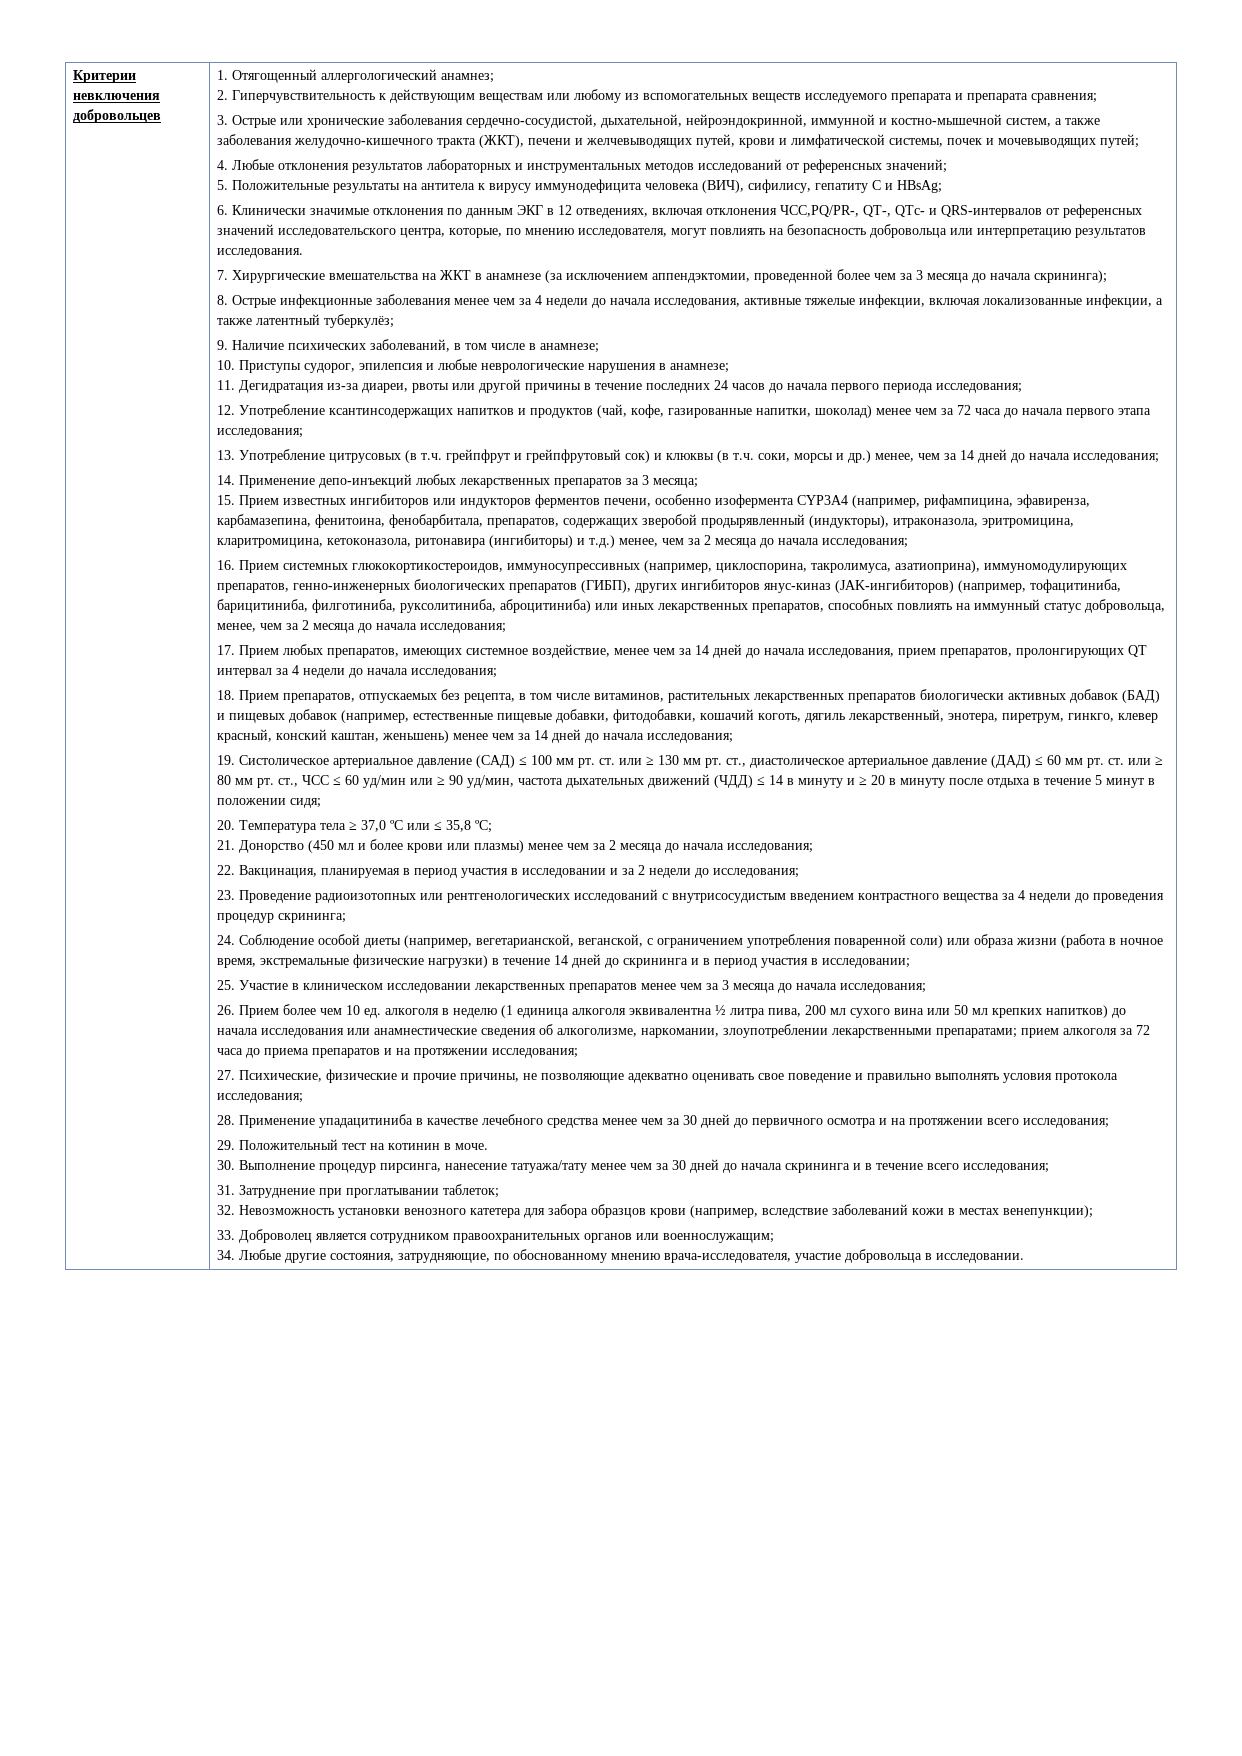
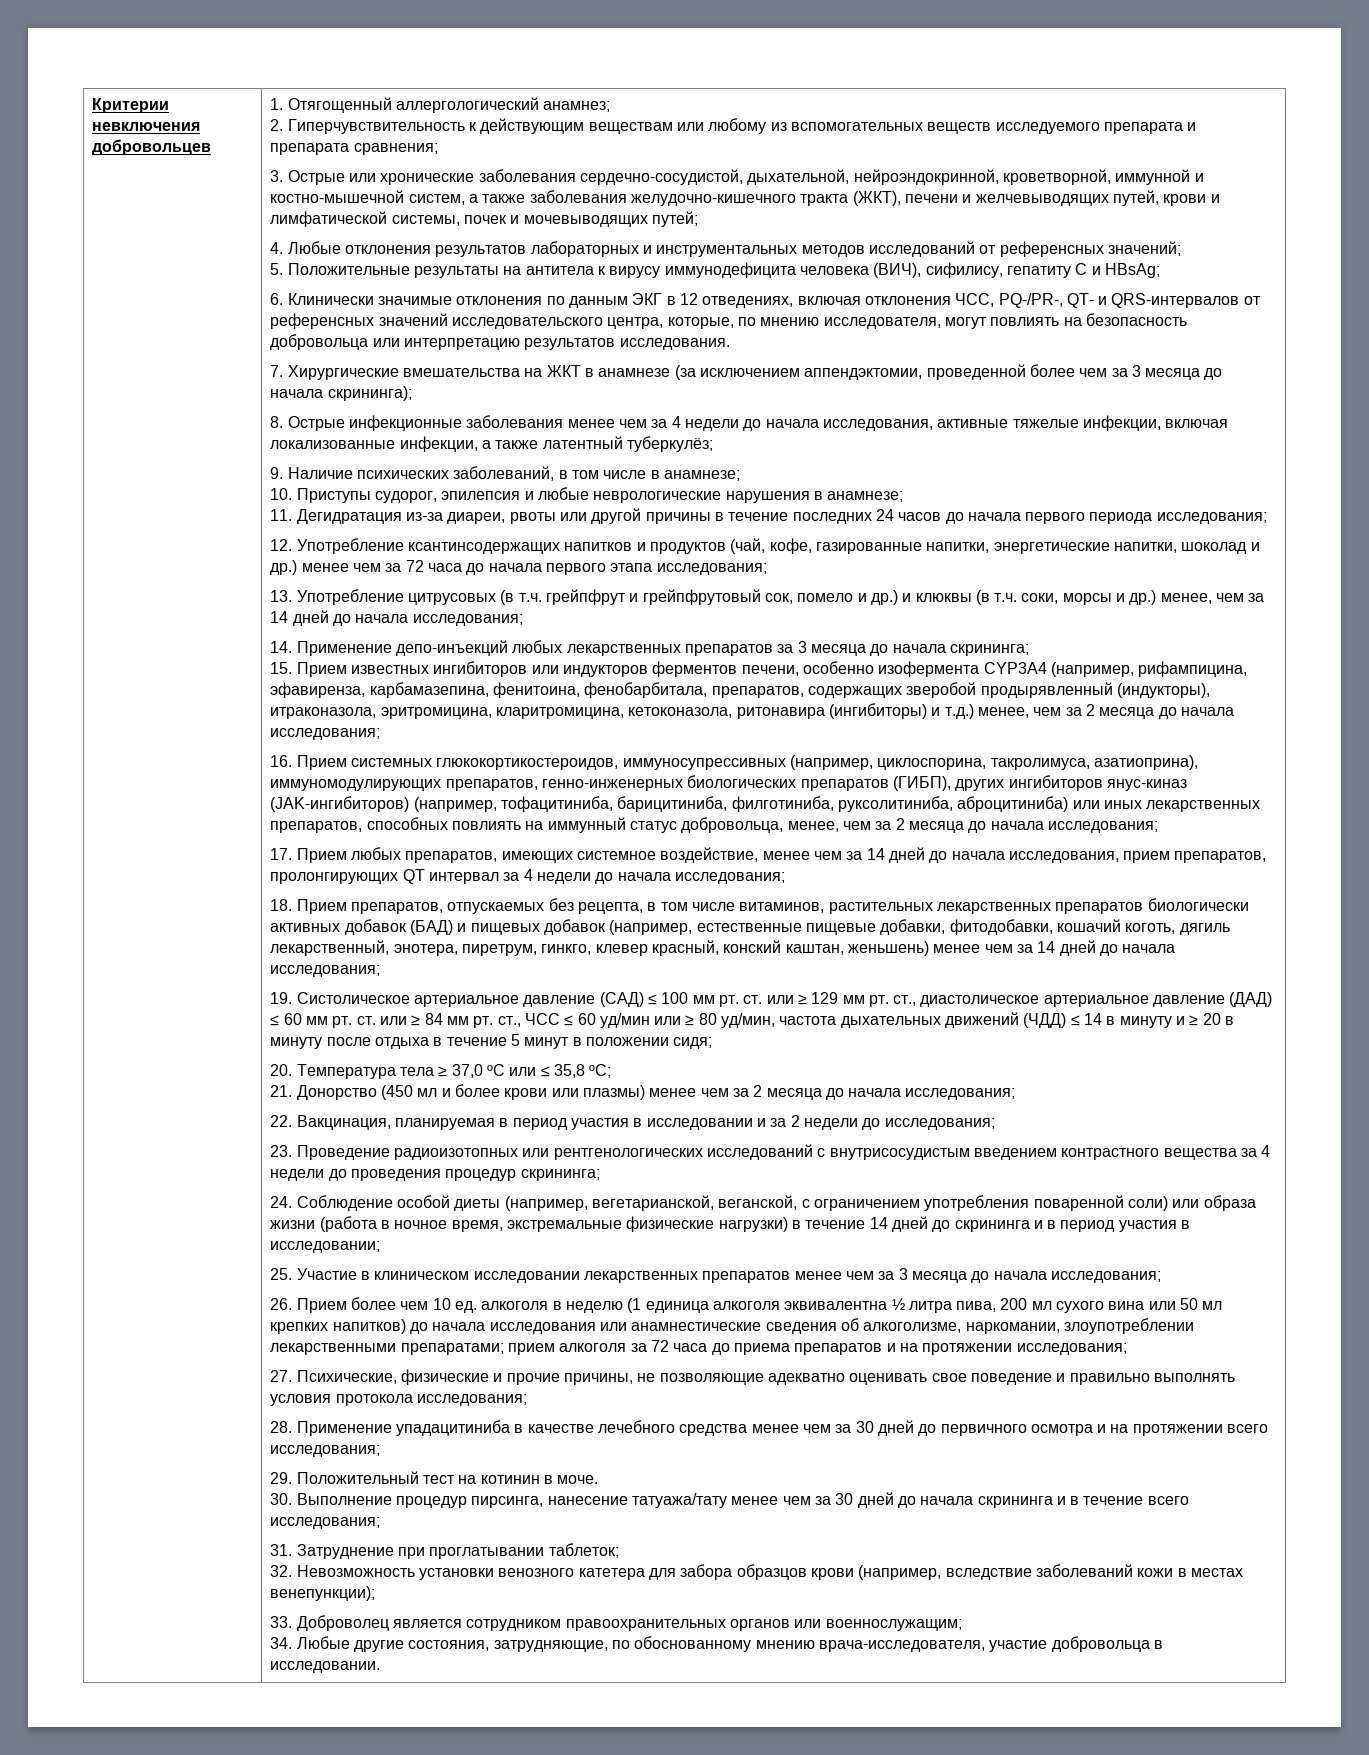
- 3. Острые или хронические заболевания сердечно-сосудистой, дыхательной, нейроэндокринной, иммунной и костно-мышечной систем, а также заболевания желудочно-кишечного тракта (ЖКТ), печени и желчевыводящих путей, крови и лимфатической системы, почек и мочевыводящих путей;
+ 3. Острые или хронические заболевания сердечно-сосудистой, дыхательной, нейроэндокринной, кроветворной, иммунной и костно-мышечной систем, а также заболевания желудочно-кишечного тракта (ЖКТ), печени и желчевыводящих путей, крови и лимфатической системы, почек и мочевыводящих путей;
- 6. Клинически значимые отклонения по данным ЭКГ в 12 отведениях, включая отклонения ЧСС,PQ/PR-, QT-, QTc- и QRS-интервалов от референсных значений исследовательского центра, которые, по мнению исследователя, могут повлиять на безопасность добровольца или интерпретацию результатов исследования.
+ 6. Клинически значимые отклонения по данным ЭКГ в 12 отведениях, включая отклонения ЧСС, PQ-/PR-, QT- и QRS-интервалов от референсных значений исследовательского центра, которые, по мнению исследователя, могут повлиять на безопасность добровольца или интерпретацию результатов исследования.
- 12. Употребление ксантинсодержащих напитков и продуктов (чай, кофе, газированные напитки, шоколад) менее чем за 72 часа до начала первого этапа исследования;
+ 12. Употребление ксантинсодержащих напитков и продуктов (чай, кофе, газированные напитки, энергетические напитки, шоколад и др.) менее чем за 72 часа до начала первого этапа исследования;
- 13. Употребление цитрусовых (в т.ч. грейпфрут и грейпфрутовый сок) и клюквы (в т.ч. соки, морсы и др.) менее, чем за 14 дней до начала исследования;
+ 13. Употребление цитрусовых (в т.ч. грейпфрут и грейпфрутовый сок, помело и др.) и клюквы (в т.ч. соки, морсы и др.) менее, чем за 14 дней до начала исследования;
- 14. Применение депо-инъекций любых лекарственных препаратов за 3 месяца;
+ 14. Применение депо-инъекций любых лекарственных препаратов за 3 месяца до начала скрининга;
- 19. Систолическое артериальное давление (САД) ≤ 100 мм рт. ст. или ≥ 130 мм рт. ст., диастолическое артериальное давление (ДАД) ≤ 60 мм рт. ст. или ≥ 80 мм рт. ст., ЧСС ≤ 60 уд/мин или ≥ 90 уд/мин, частота дыхательных движений (ЧДД) ≤ 14 в минуту и ≥ 20 в минуту после отдыха в течение 5 минут в положении сидя;
+ 19. Систолическое артериальное давление (САД) ≤ 100 мм рт. ст. или ≥ 129 мм рт. ст., диастолическое артериальное давление (ДАД) ≤ 60 мм рт. ст. или ≥ 84 мм рт. ст., ЧСС ≤ 60 уд/мин или ≥ 80 уд/мин, частота дыхательных движений (ЧДД) ≤ 14 в минуту и ≥ 20 в минуту после отдыха в течение 5 минут в положении сидя;

